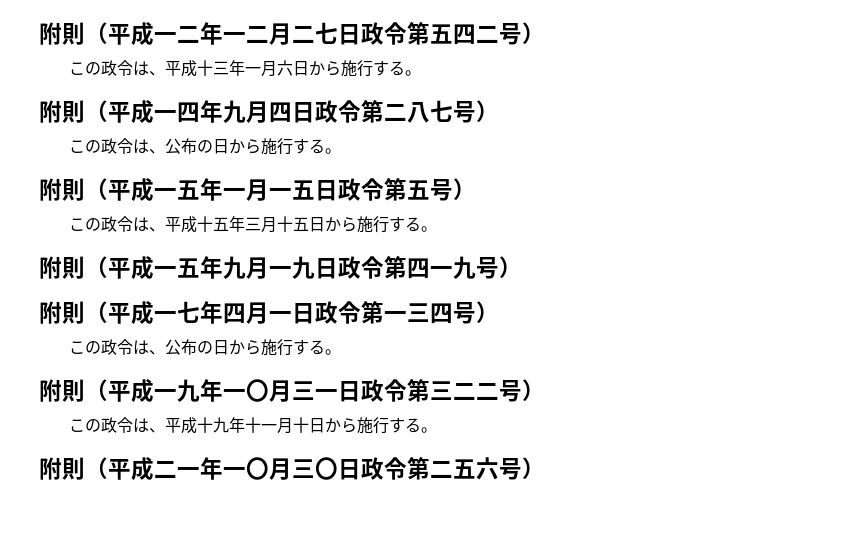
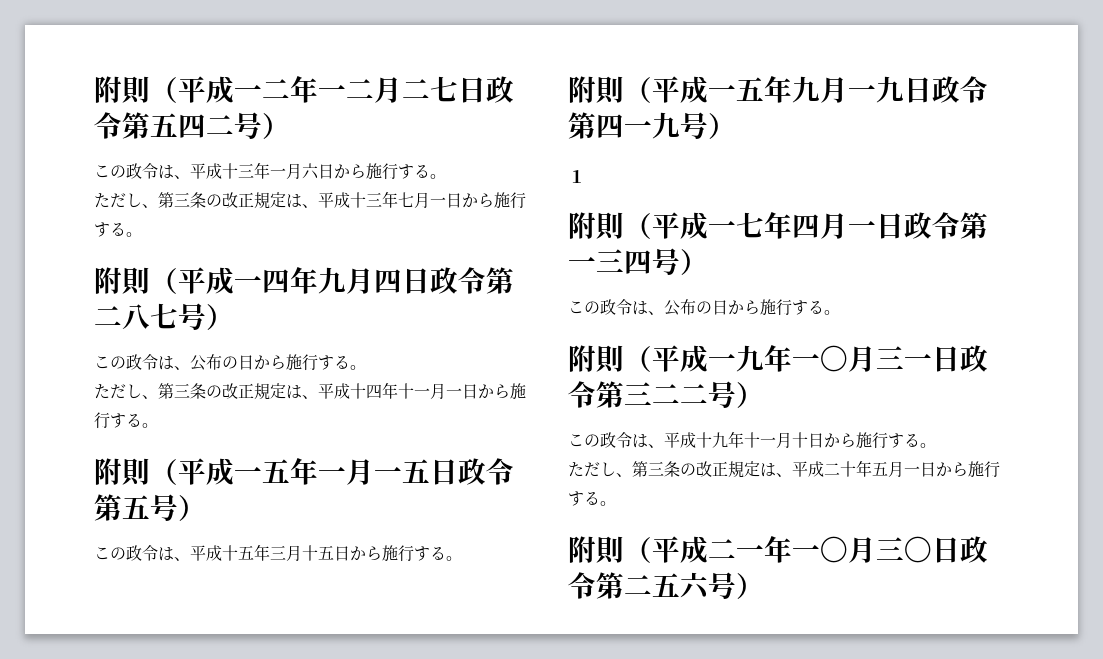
+ ただし、第三条の改正規定は、平成十三年七月一日から施行する。
+ ただし、第三条の改正規定は、平成十四年十一月一日から施行する。
+ １
+ ただし、第三条の改正規定は、平成二十年五月一日から施行する。

